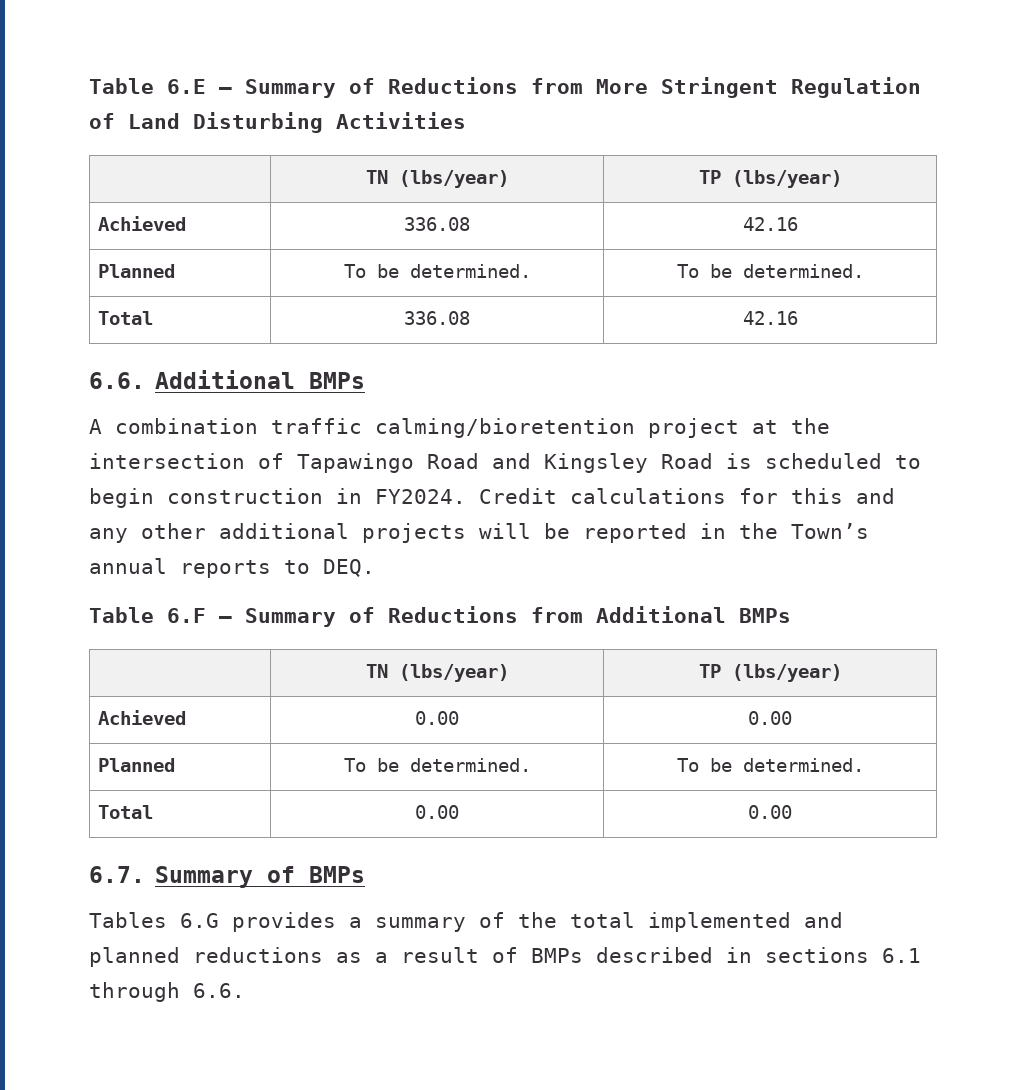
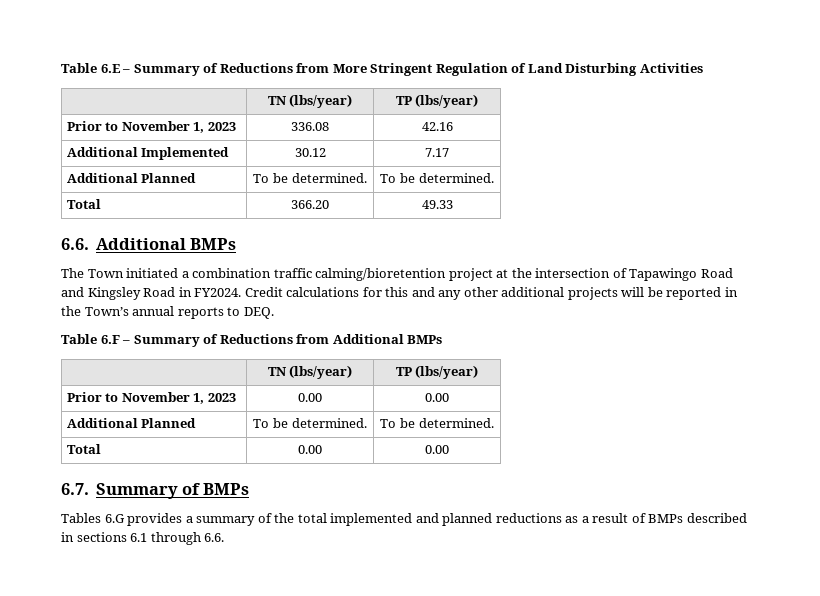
- Achieved | 336.08 | 42.16
- Planned | To be determined. | To be determined.
- Total | 336.08 | 42.16
+ Prior to November 1, 2023 | 336.08 | 42.16
+ Additional Implemented | 30.12 | 7.17
+ Additional Planned | To be determined. | To be determined.
+ Total | 366.20 | 49.33
- A combination traffic calming/bioretention project at the intersection of Tapawingo Road and Kingsley Road is scheduled to begin construction in FY2024.
+ The Town initiated a combination traffic calming/bioretention project at the intersection of Tapawingo Road and Kingsley Road in FY2024.
- Achieved | 0.00 | 0.00
- Planned | To be determined. | To be determined.
+ Prior to November 1, 2023 | 0.00 | 0.00
+ Additional Planned | To be determined. | To be determined.

